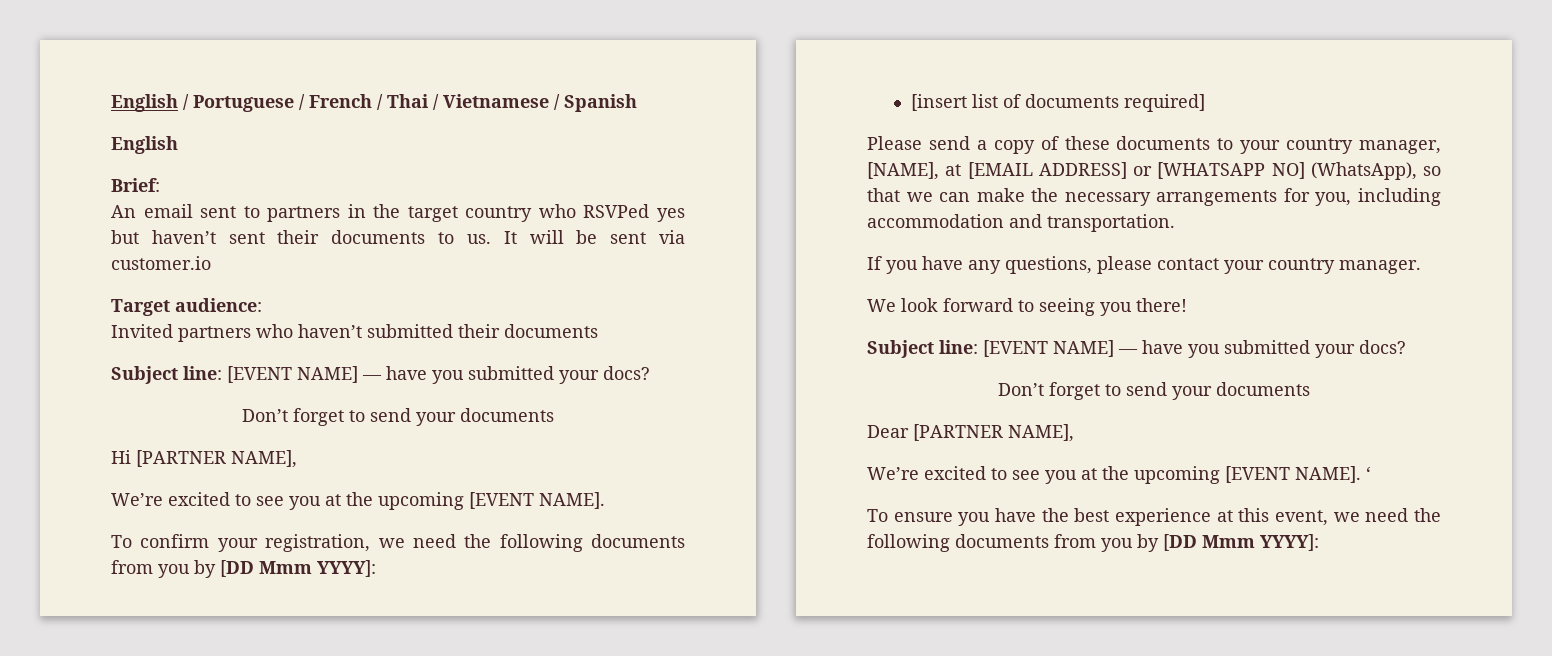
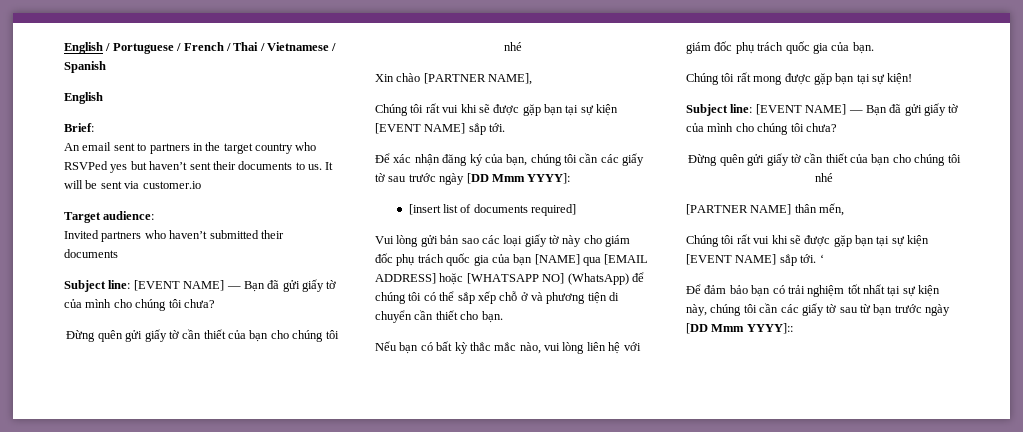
  Invited partners who haven’t submitted their documents
- Subject line: [EVENT NAME] — have you submitted your docs?
- Don’t forget to send your documents
- Hi [PARTNER NAME],
- We’re excited to see you at the upcoming [EVENT NAME].
- To confirm your registration, we need the following documents from you by [DD Mmm YYYY]:
+ Subject line: [EVENT NAME] — Bạn đã gửi giấy tờ của mình cho chúng tôi chưa?
+ Đừng quên gửi giấy tờ cần thiết của bạn cho chúng tôi nhé
+ Xin chào [PARTNER NAME],
+ Chúng tôi rất vui khi sẽ được gặp bạn tại sự kiện [EVENT NAME] sắp tới.
+ Để xác nhận đăng ký của bạn, chúng tôi cần các giấy tờ sau trước ngày [DD Mmm YYYY]:
- Please send a copy of these documents to your country manager, [NAME], at [EMAIL ADDRESS] or [WHATSAPP NO] (WhatsApp), so that we can make the necessary arrangements for you, including accommodation and transportation.
- If you have any questions, please contact your country manager.
- We look forward to seeing you there!
- Subject line: [EVENT NAME] — have you submitted your docs?
- Don’t forget to send your documents
- Dear [PARTNER NAME],
- We’re excited to see you at the upcoming [EVENT NAME]. ‘
- To ensure you have the best experience at this event, we need the following documents from you by [DD Mmm YYYY]:
+ Vui lòng gửi bản sao các loại giấy tờ này cho giám đốc phụ trách quốc gia của bạn [NAME] qua [EMAIL ADDRESS] hoặc [WHATSAPP NO] (WhatsApp) để chúng tôi có thể sắp xếp chỗ ở và phương tiện di chuyển cần thiết cho bạn.
+ Nếu bạn có bất kỳ thắc mắc nào, vui lòng liên hệ với giám đốc phụ trách quốc gia của bạn.
+ Chúng tôi rất mong được gặp bạn tại sự kiện!
+ Subject line: [EVENT NAME] — Bạn đã gửi giấy tờ của mình cho chúng tôi chưa?
+ Đừng quên gửi giấy tờ cần thiết của bạn cho chúng tôi nhé
+ [PARTNER NAME] thân mến,
+ Chúng tôi rất vui khi sẽ được gặp bạn tại sự kiện [EVENT NAME] sắp tới. ‘
+ Để đảm bảo bạn có trải nghiệm tốt nhất tại sự kiện này, chúng tôi cần các giấy tờ sau từ bạn trước ngày [DD Mmm YYYY]::

